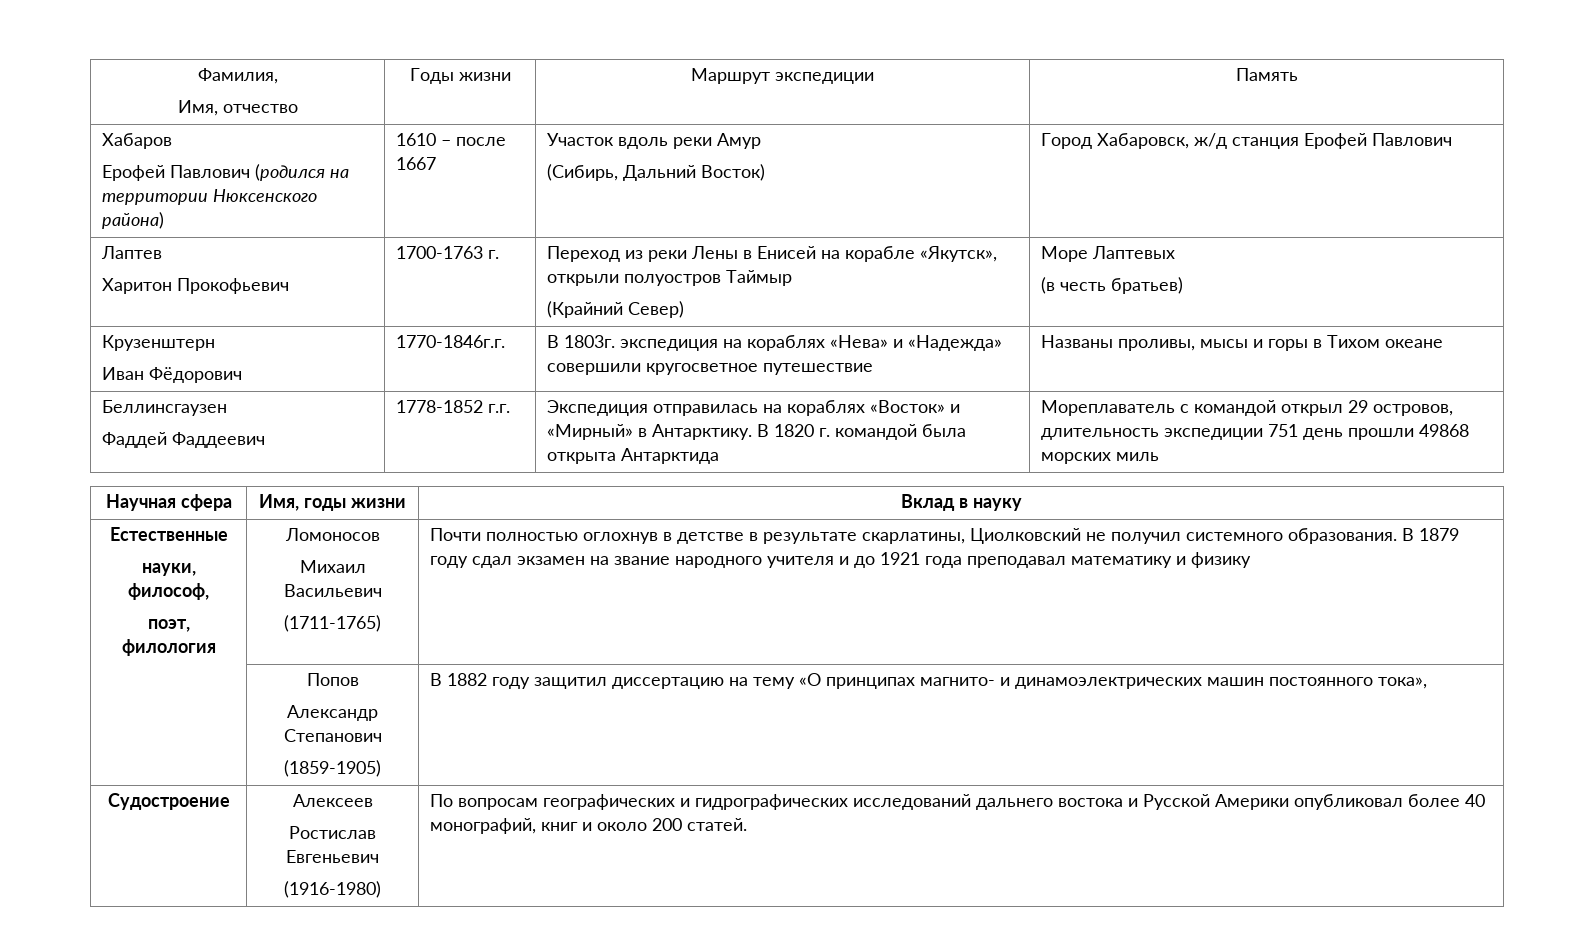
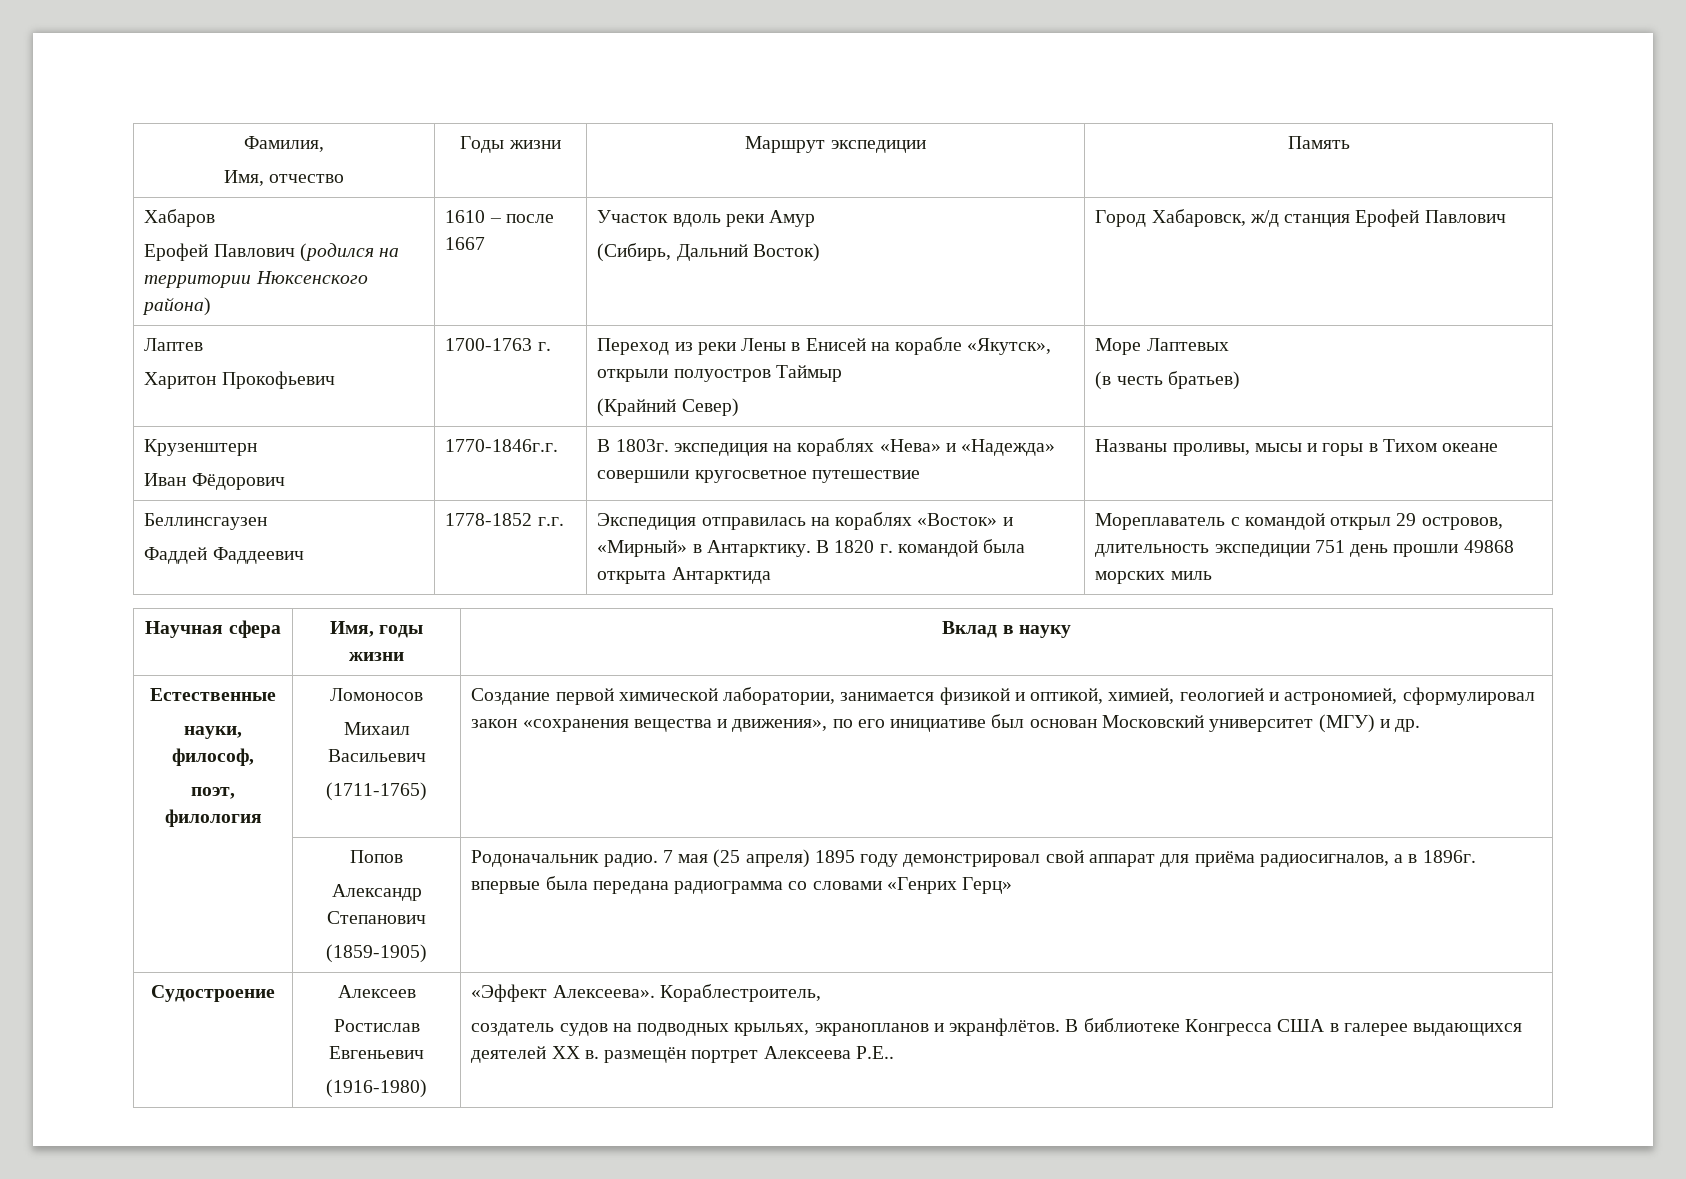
  Естественные
  науки, философ,
  поэт, филология | Ломоносов
  Михаил Васильевич
- (1711-1765) | Почти полностью оглохнув в детстве в результате скарлатины, Циолковский не получил системного образования. В 1879 году сдал экзамен на звание народного учителя и до 1921 года преподавал математику и физику
+ (1711-1765) | Создание первой химической лаборатории, занимается физикой и оптикой, химией, геологией и астрономией, сформулировал закон «сохранения вещества и движения», по его инициативе был основан Московский университет (МГУ) и др.
  | Попов
  Александр Степанович
- (1859-1905) | В 1882 году защитил диссертацию на тему «О принципах магнито- и динамоэлектрических машин постоянного тока»,
+ (1859-1905) | Родоначальник радио. 7 мая (25 апреля) 1895 году демонстрировал свой аппарат для приёма радиосигналов, а в 1896г. впервые была передана радиограмма со словами «Генрих Герц»
  Судостроение | Алексеев
  Ростислав Евгеньевич
- (1916-1980) | По вопросам географических и гидрографических исследований дальнего востока и Русской Америки опубликовал более 40 монографий, книг и около 200 статей.
+ (1916-1980) | «Эффект Алексеева». Кораблестроитель,
+ создатель судов на подводных крыльях, экранопланов и экранфлётов. В библиотеке Конгресса США в галерее выдающихся деятелей ХХ в. размещён портрет Алексеева Р.Е..

